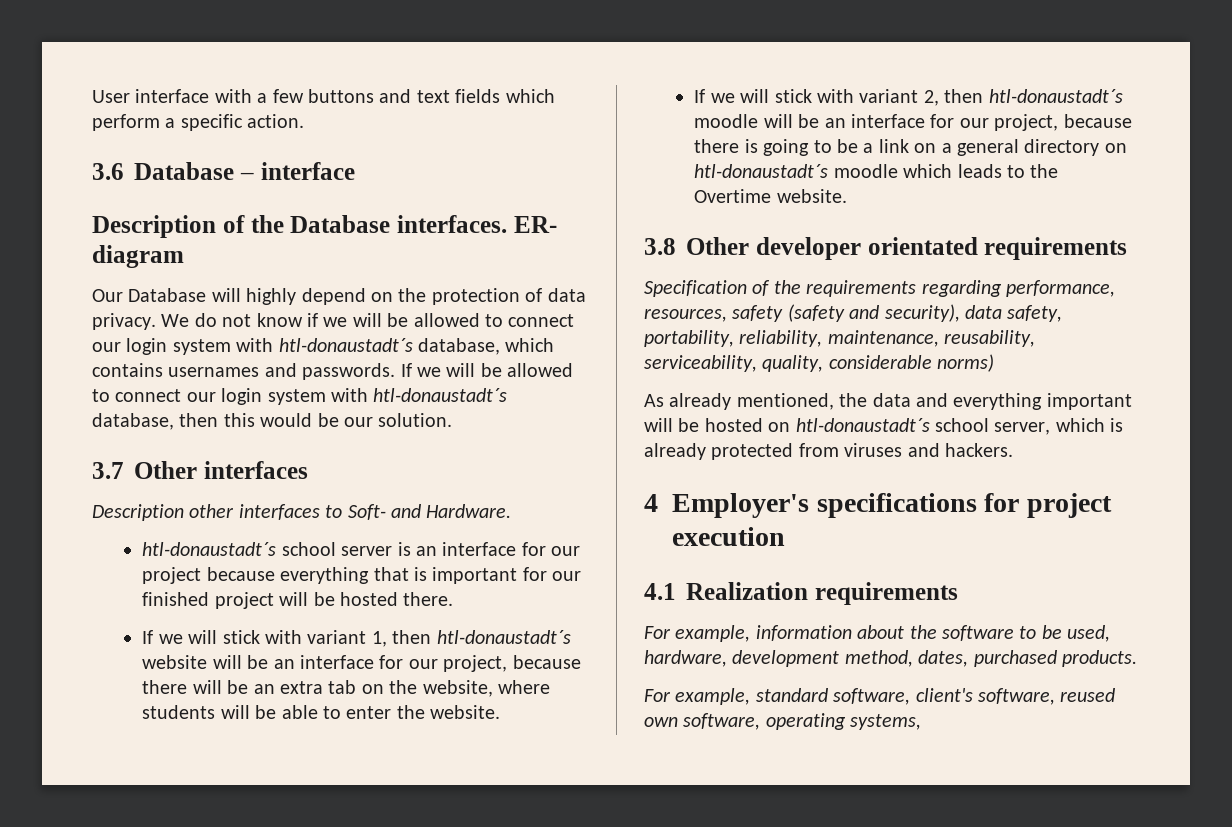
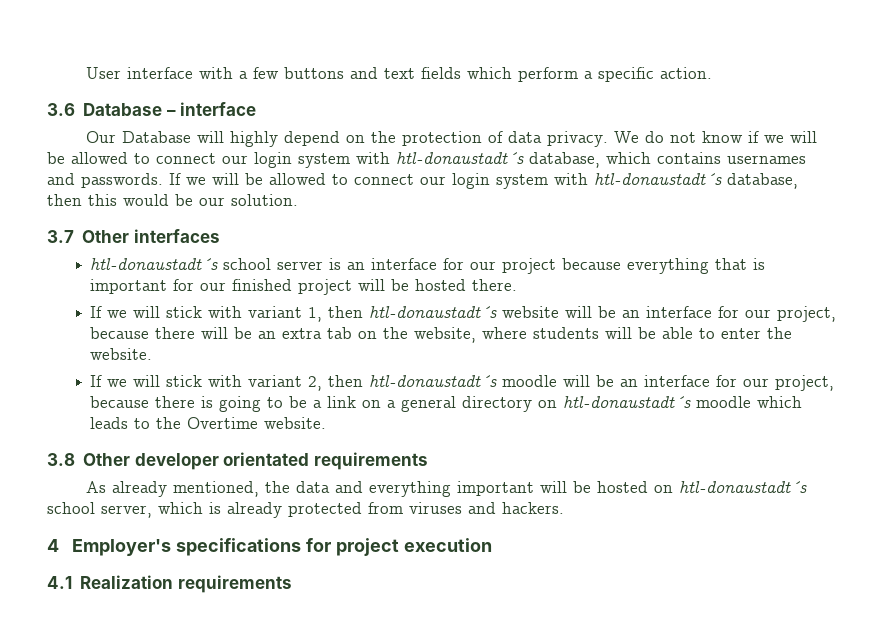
- Description of the Database interfaces. ER- diagram
- Description other interfaces to Soft- and Hardware.
- Specification of the requirements regarding performance, resources, safety (safety and security), data safety, portability, reliability, maintenance, reusability, serviceability, quality, considerable norms)
- For example, information about the software to be used, hardware, development method, dates, purchased products.
- For example, standard software, client's software, reused own software, operating systems,

